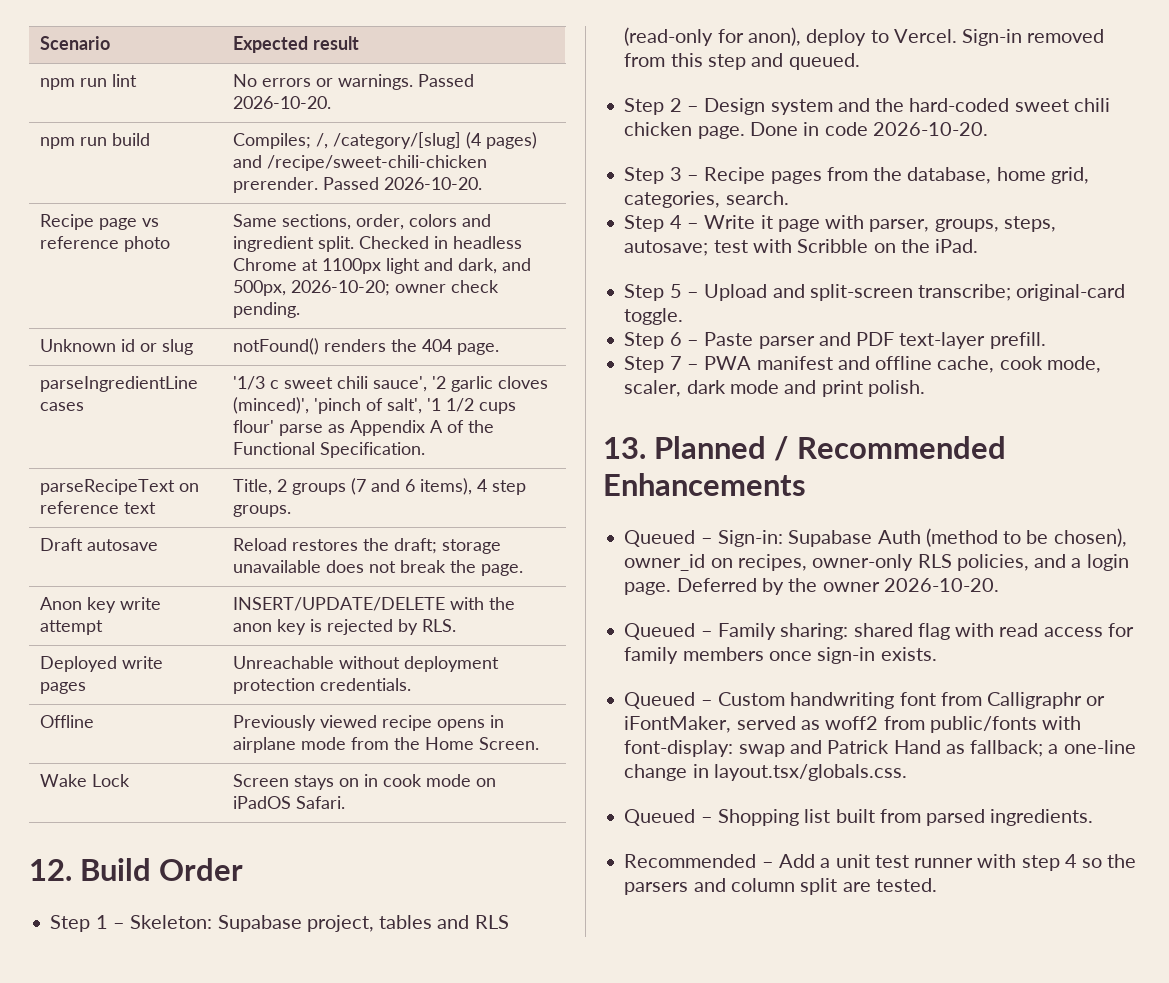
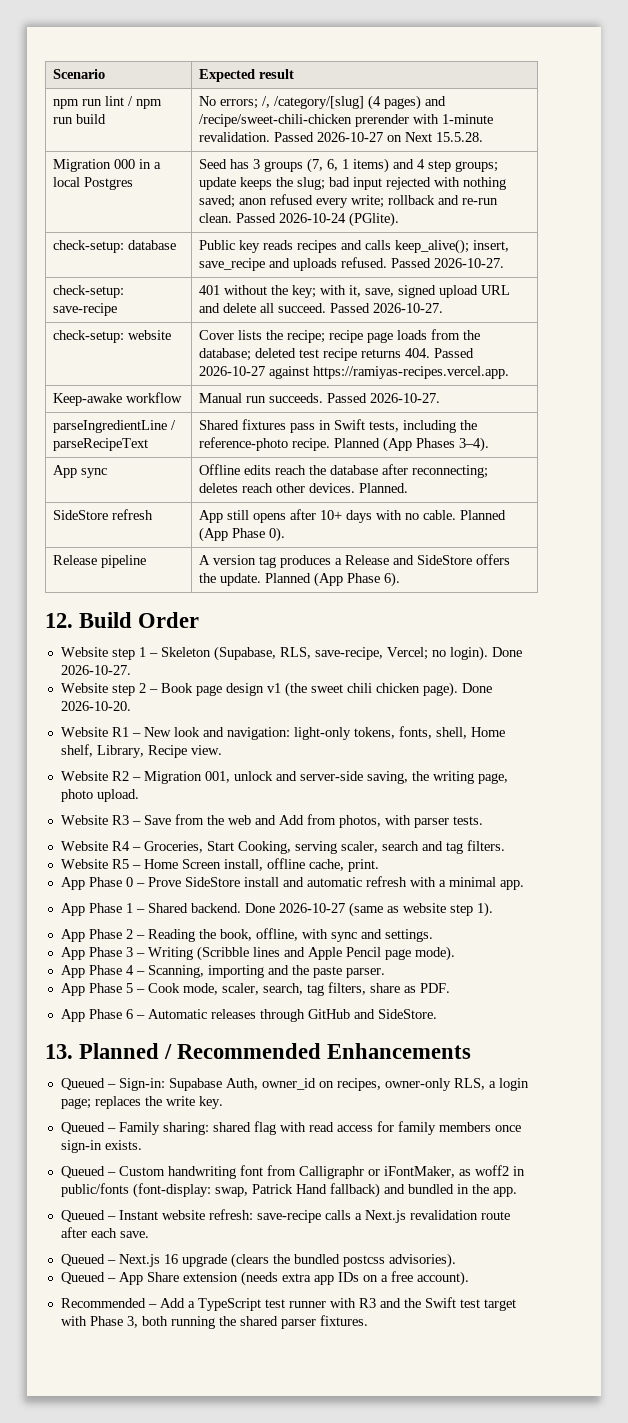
- npm run lint | No errors or warnings. Passed 2026-10-20.
- npm run build | Compiles; /, /category/[slug] (4 pages) and /recipe/sweet-chili-chicken prerender. Passed 2026-10-20.
- Recipe page vs reference photo | Same sections, order, colors and ingredient split. Checked in headless Chrome at 1100px light and dark, and 500px, 2026-10-20; owner check pending.
- Unknown id or slug | notFound() renders the 404 page.
- parseIngredientLine cases | '1/3 c sweet chili sauce', '2 garlic cloves (minced)', 'pinch of salt', '1 1/2 cups flour' parse as Appendix A of the Functional Specification.
- parseRecipeText on reference text | Title, 2 groups (7 and 6 items), 4 step groups.
- Draft autosave | Reload restores the draft; storage unavailable does not break the page.
- Anon key write attempt | INSERT/UPDATE/DELETE with the anon key is rejected by RLS.
- Deployed write pages | Unreachable without deployment protection credentials.
- Offline | Previously viewed recipe opens in airplane mode from the Home Screen.
- Wake Lock | Screen stays on in cook mode on iPadOS Safari.
+ npm run lint / npm run build | No errors; /, /category/[slug] (4 pages) and /recipe/sweet-chili-chicken prerender with 1-minute revalidation. Passed 2026-10-27 on Next 15.5.28.
+ Migration 000 in a local Postgres | Seed has 3 groups (7, 6, 1 items) and 4 step groups; update keeps the slug; bad input rejected with nothing saved; anon refused every write; rollback and re-run clean. Passed 2026-10-24 (PGlite).
+ check-setup: database | Public key reads recipes and calls keep_alive(); insert, save_recipe and uploads refused. Passed 2026-10-27.
+ check-setup: save-recipe | 401 without the key; with it, save, signed upload URL and delete all succeed. Passed 2026-10-27.
+ check-setup: website | Cover lists the recipe; recipe page loads from the database; deleted test recipe returns 404. Passed 2026-10-27 against https://ramiyas-recipes.vercel.app.
+ Keep-awake workflow | Manual run succeeds. Passed 2026-10-27.
+ parseIngredientLine / parseRecipeText | Shared fixtures pass in Swift tests, including the reference-photo recipe. Planned (App Phases 3–4).
+ App sync | Offline edits reach the database after reconnecting; deletes reach other devices. Planned.
+ SideStore refresh | App still opens after 10+ days with no cable. Planned (App Phase 0).
+ Release pipeline | A version tag produces a Release and SideStore offers the update. Planned (App Phase 6).
  12. Build Order
- Step 1 – Skeleton: Supabase project, tables and RLS (read-only for anon), deploy to Vercel. Sign-in removed from this step and queued.
- Step 2 – Design system and the hard-coded sweet chili chicken page. Done in code 2026-10-20.
- Step 3 – Recipe pages from the database, home grid, categories, search.
- Step 4 – Write it page with parser, groups, steps, autosave; test with Scribble on the iPad.
- Step 5 – Upload and split-screen transcribe; original-card toggle.
- Step 6 – Paste parser and PDF text-layer prefill.
- Step 7 – PWA manifest and offline cache, cook mode, scaler, dark mode and print polish.
+ Website step 1 – Skeleton (Supabase, RLS, save-recipe, Vercel; no login). Done 2026-10-27.
+ Website step 2 – Book page design v1 (the sweet chili chicken page). Done 2026-10-20.
+ Website R1 – New look and navigation: light-only tokens, fonts, shell, Home shelf, Library, Recipe view.
+ Website R2 – Migration 001, unlock and server-side saving, the writing page, photo upload.
+ Website R3 – Save from the web and Add from photos, with parser tests.
+ Website R4 – Groceries, Start Cooking, serving scaler, search and tag filters.
+ Website R5 – Home Screen install, offline cache, print.
+ App Phase 0 – Prove SideStore install and automatic refresh with a minimal app.
+ App Phase 1 – Shared backend. Done 2026-10-27 (same as website step 1).
+ App Phase 2 – Reading the book, offline, with sync and settings.
+ App Phase 3 – Writing (Scribble lines and Apple Pencil page mode).
+ App Phase 4 – Scanning, importing and the paste parser.
+ App Phase 5 – Cook mode, scaler, search, tag filters, share as PDF.
+ App Phase 6 – Automatic releases through GitHub and SideStore.
- Queued – Sign-in: Supabase Auth (method to be chosen), owner_id on recipes, owner-only RLS policies, and a login page. Deferred by the owner 2026-10-20.
+ Queued – Sign-in: Supabase Auth, owner_id on recipes, owner-only RLS, a login page; replaces the write key.
- Queued – Custom handwriting font from Calligraphr or iFontMaker, served as woff2 from public/fonts with font-display: swap and Patrick Hand as fallback; a one-line change in layout.tsx/globals.css.
- Queued – Shopping list built from parsed ingredients.
+ Queued – Custom handwriting font from Calligraphr or iFontMaker, as woff2 in public/fonts (font-display: swap, Patrick Hand fallback) and bundled in the app.
+ Queued – Instant website refresh: save-recipe calls a Next.js revalidation route after each save.
+ Queued – Next.js 16 upgrade (clears the bundled postcss advisories).
+ Queued – App Share extension (needs extra app IDs on a free account).
- Recommended – Add a unit test runner with step 4 so the parsers and column split are tested.
+ Recommended – Add a TypeScript test runner with R3 and the Swift test target with Phase 3, both running the shared parser fixtures.

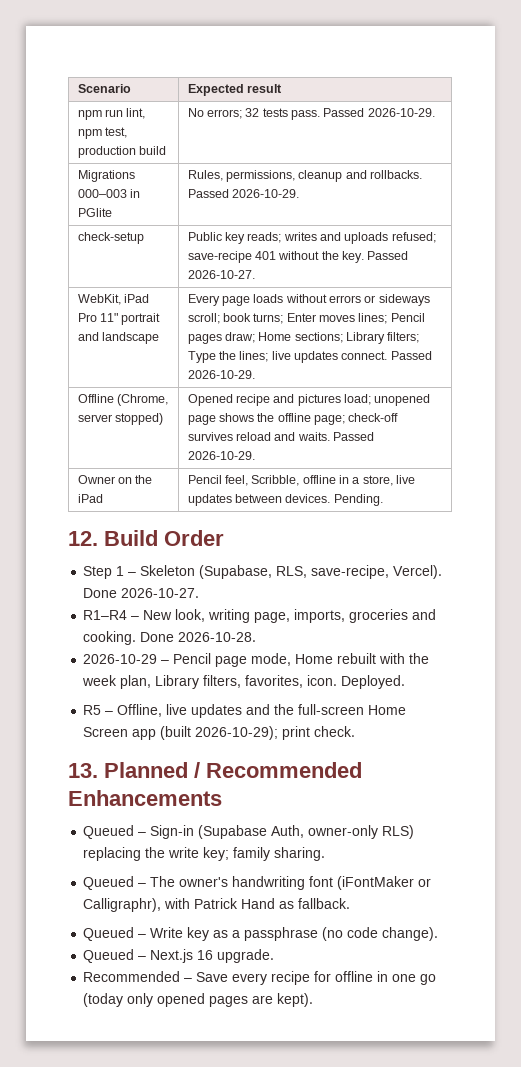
- npm run lint / npm run build | No errors; /, /category/[slug] (4 pages) and /recipe/sweet-chili-chicken prerender with 1-minute revalidation. Passed 2026-10-27 on Next 15.5.28.
- Migration 000 in a local Postgres | Seed has 3 groups (7, 6, 1 items) and 4 step groups; update keeps the slug; bad input rejected with nothing saved; anon refused every write; rollback and re-run clean. Passed 2026-10-24 (PGlite).
- check-setup: database | Public key reads recipes and calls keep_alive(); insert, save_recipe and uploads refused. Passed 2026-10-27.
- check-setup: save-recipe | 401 without the key; with it, save, signed upload URL and delete all succeed. Passed 2026-10-27.
- check-setup: website | Cover lists the recipe; recipe page loads from the database; deleted test recipe returns 404. Passed 2026-10-27 against https://ramiyas-recipes.vercel.app.
- Keep-awake workflow | Manual run succeeds. Passed 2026-10-27.
- parseIngredientLine / parseRecipeText | Shared fixtures pass in Swift tests, including the reference-photo recipe. Planned (App Phases 3–4).
- App sync | Offline edits reach the database after reconnecting; deletes reach other devices. Planned.
- SideStore refresh | App still opens after 10+ days with no cable. Planned (App Phase 0).
- Release pipeline | A version tag produces a Release and SideStore offers the update. Planned (App Phase 6).
+ npm run lint, npm test, production build | No errors; 32 tests pass. Passed 2026-10-29.
+ Migrations 000–003 in PGlite | Rules, permissions, cleanup and rollbacks. Passed 2026-10-29.
+ check-setup | Public key reads; writes and uploads refused; save-recipe 401 without the key. Passed 2026-10-27.
+ WebKit, iPad Pro 11" portrait and landscape | Every page loads without errors or sideways scroll; book turns; Enter moves lines; Pencil pages draw; Home sections; Library filters; Type the lines; live updates connect. Passed 2026-10-29.
+ Offline (Chrome, server stopped) | Opened recipe and pictures load; unopened page shows the offline page; check-off survives reload and waits. Passed 2026-10-29.
+ Owner on the iPad | Pencil feel, Scribble, offline in a store, live updates between devices. Pending.
- Website step 1 – Skeleton (Supabase, RLS, save-recipe, Vercel; no login).
+ Step 1 – Skeleton (Supabase, RLS, save-recipe, Vercel).
- Website step 2 – Book page design v1 (the sweet chili chicken page). Done 2026-10-20.
- Website R1 – New look and navigation: light-only tokens, fonts, shell, Home shelf, Library, Recipe view.
- Website R2 – Migration 001, unlock and server-side saving, the writing page, photo upload.
- Website R3 – Save from the web and Add from photos, with parser tests.
- Website R4 – Groceries, Start Cooking, serving scaler, search and tag filters.
- Website R5 – Home Screen install, offline cache, print.
- App Phase 0 – Prove SideStore install and automatic refresh with a minimal app.
- App Phase 1 – Shared backend. Done 2026-10-27 (same as website step 1).
- App Phase 2 – Reading the book, offline, with sync and settings.
- App Phase 3 – Writing (Scribble lines and Apple Pencil page mode).
- App Phase 4 – Scanning, importing and the paste parser.
- App Phase 5 – Cook mode, scaler, search, tag filters, share as PDF.
- App Phase 6 – Automatic releases through GitHub and SideStore.
+ R1–R4 – New look, writing page, imports, groceries and cooking. Done 2026-10-28.
+ 2026-10-29 – Pencil page mode, Home rebuilt with the week plan, Library filters, favorites, icon. Deployed.
+ R5 – Offline, live updates and the full-screen Home Screen app (built 2026-10-29); print check.
- Queued – Sign-in: Supabase Auth, owner_id on recipes, owner-only RLS, a login page; replaces the write key.
- Queued – Family sharing: shared flag with read access for family members once sign-in exists.
- Queued – Custom handwriting font from Calligraphr or iFontMaker, as woff2 in public/fonts (font-display: swap, Patrick Hand fallback) and bundled in the app.
- Queued – Instant website refresh: save-recipe calls a Next.js revalidation route after each save.
- Queued – Next.js 16 upgrade (clears the bundled postcss advisories).
- Queued – App Share extension (needs extra app IDs on a free account).
- Recommended – Add a TypeScript test runner with R3 and the Swift test target with Phase 3, both running the shared parser fixtures.
+ Queued – Sign-in (Supabase Auth, owner-only RLS) replacing the write key; family sharing.
+ Queued – The owner's handwriting font (iFontMaker or Calligraphr), with Patrick Hand as fallback.
+ Queued – Write key as a passphrase (no code change).
+ Queued – Next.js 16 upgrade.
+ Recommended – Save every recipe for offline in one go (today only opened pages are kept).

